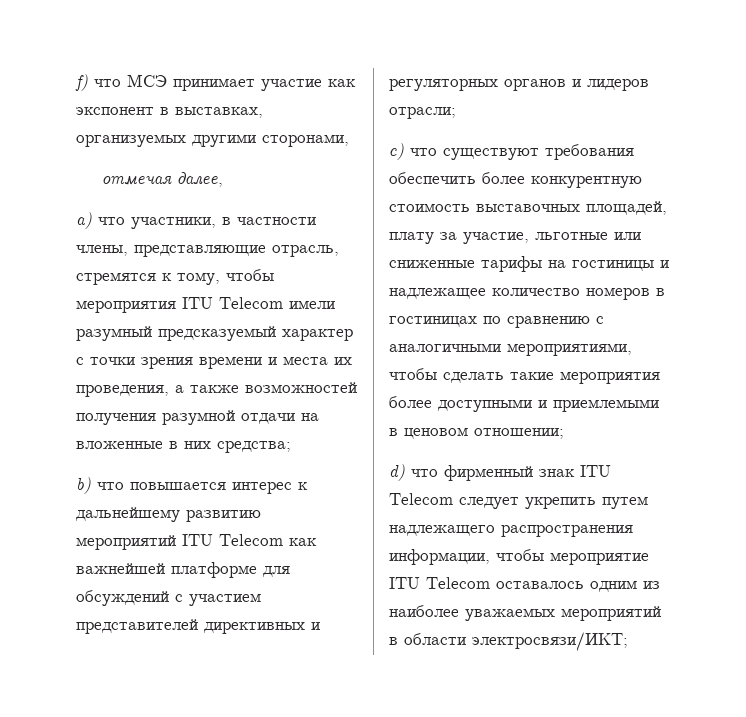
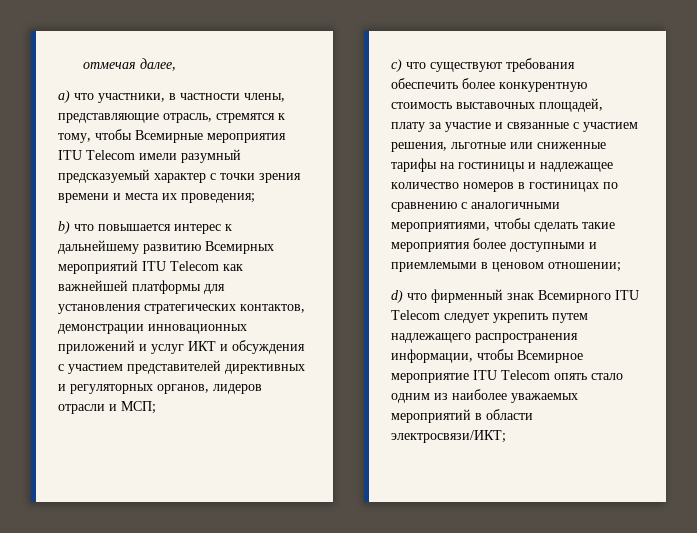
- f) что МСЭ принимает участие как экспонент в выставках, организуемых другими сторонами,
- a) что участники, в частности члены, представляющие отрасль, стремятся к тому, чтобы мероприятия ITU Telecom имели разумный предсказуемый характер с точки зрения времени и места их проведения, а также возможностей получения разумной отдачи на вложенные в них средства;
+ a) что участники, в частности члены, представляющие отрасль, стремятся к тому, чтобы Всемирные мероприятия ITU Telecom имели разумный предсказуемый характер с точки зрения времени и места их проведения;
- b) что повышается интерес к дальнейшему развитию мероприятий ITU Telecom как важнейшей платформе для обсуждений с участием представителей директивных и регуляторных органов и лидеров отрасли;
+ b) что повышается интерес к дальнейшему развитию Всемирных мероприятий ITU Telecom как важнейшей платформы для установления стратегических контактов, демонстрации инновационных приложений и услуг ИКТ и обсуждения с участием представителей директивных и регуляторных органов, лидеров отрасли и МСП;
- с) что существуют требования обеспечить более конкурентную стоимость выставочных площадей, плату за участие, льготные или сниженные тарифы на гостиницы и надлежащее количество номеров в гостиницах по сравнению с аналогичными мероприятиями, чтобы сделать такие мероприятия более доступными и приемлемыми в ценовом отношении;
+ с) что существуют требования обеспечить более конкурентную стоимость выставочных площадей, плату за участие и связанные с участием решения, льготные или сниженные тарифы на гостиницы и надлежащее количество номеров в гостиницах по сравнению с аналогичными мероприятиями, чтобы сделать такие мероприятия более доступными и приемлемыми в ценовом отношении;
- d) что фирменный знак ITU Telecom следует укрепить путем надлежащего распространения информации, чтобы мероприятие ITU Telecom оставалось одним из наиболее уважаемых мероприятий в области электросвязи/ИКТ;
+ d) что фирменный знак Всемирного ITU Telecom следует укрепить путем надлежащего распространения информации, чтобы Всемирное мероприятие ITU Telecom опять стало одним из наиболее уважаемых мероприятий в области электросвязи/ИКТ;

